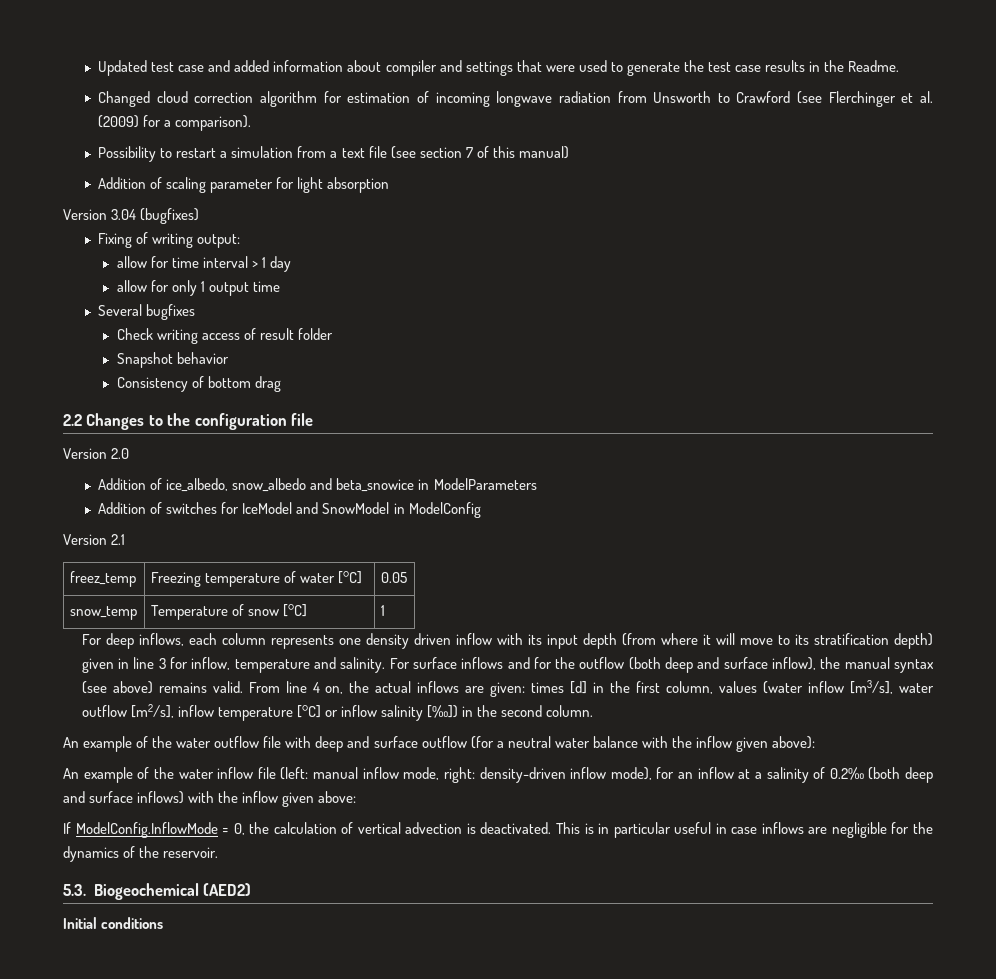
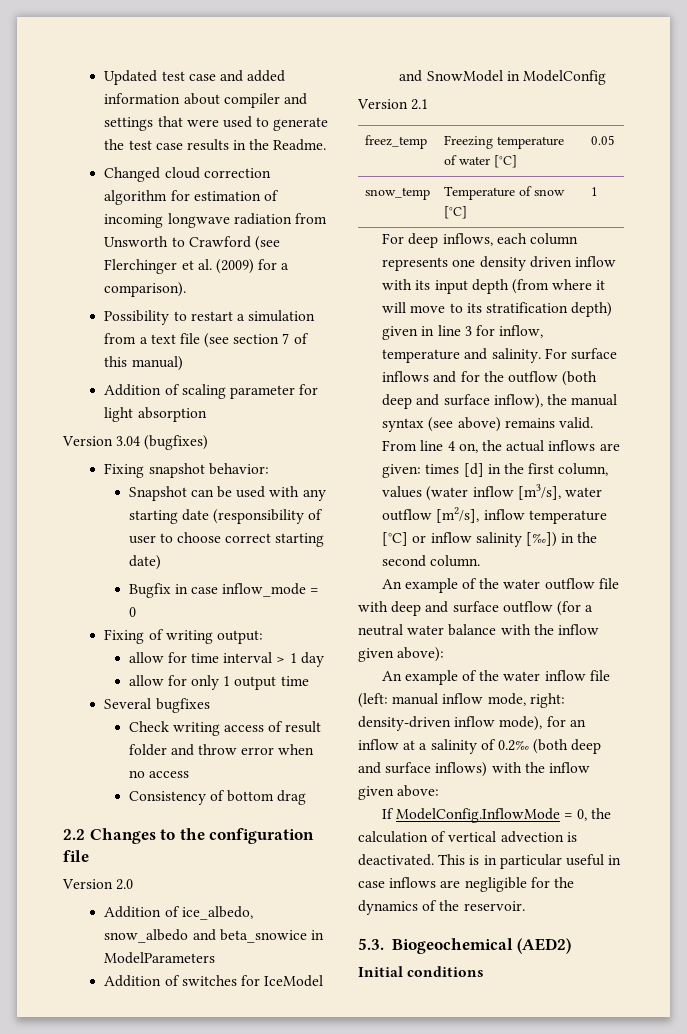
+ Fixing snapshot behavior:
+ Snapshot can be used with any starting date (responsibility of user to choose correct starting date)
+ Bugfix in case inflow_mode = 0
- Check writing access of result folder
- Snapshot behavior
+ Check writing access of result folder and throw error when no access

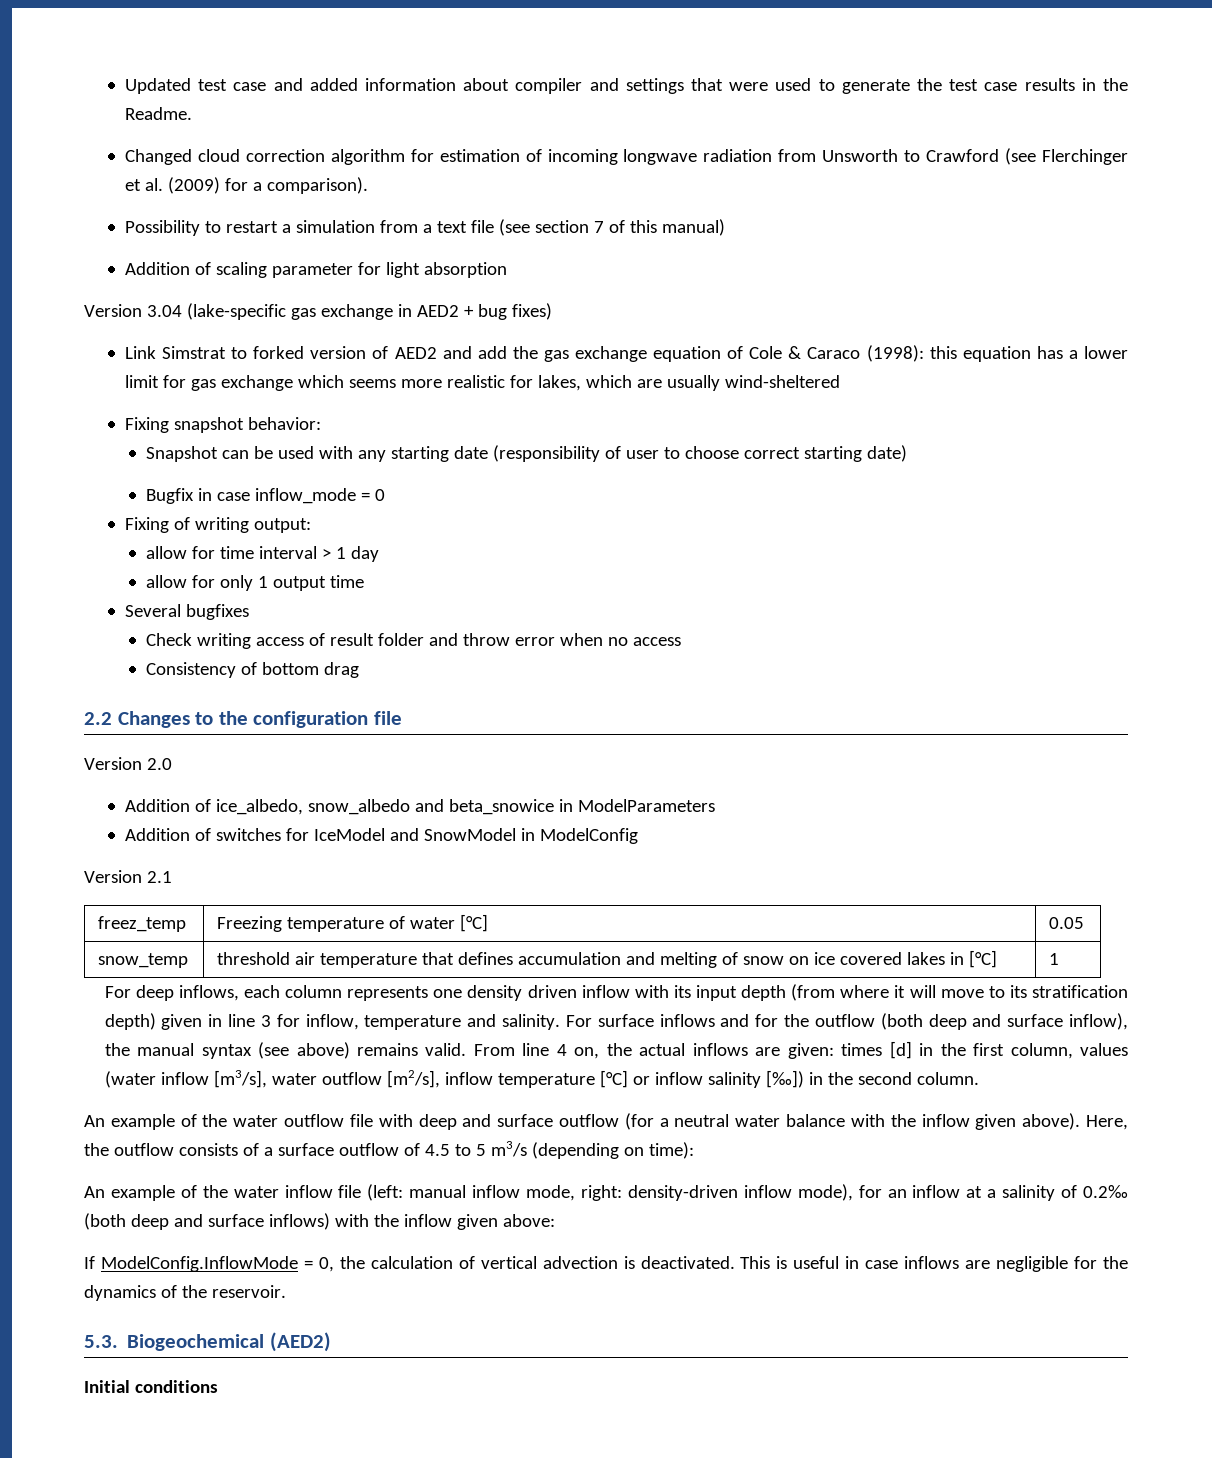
- Version 3.04 (bugfixes)
+ Version 3.04 (lake-specific gas exchange in AED2 + bug fixes)
+ Link Simstrat to forked version of AED2 and add the gas exchange equation of Cole & Caraco (1998): this equation has a lower limit for gas exchange which seems more realistic for lakes, which are usually wind-sheltered
- snow_temp | Temperature of snow [°C] | 1
+ snow_temp | threshold air temperature that defines accumulation and melting of snow on ice covered lakes in [°C] | 1
- An example of the water outflow file with deep and surface outflow (for a neutral water balance with the inflow given above):
+ An example of the water outflow file with deep and surface outflow (for a neutral water balance with the inflow given above). Here, the outflow consists of a surface outflow of 4.5 to 5 m3/s (depending on time):
- This is in particular useful in case inflows are negligible for the dynamics of the reservoir.
+ This is useful in case inflows are negligible for the dynamics of the reservoir.

